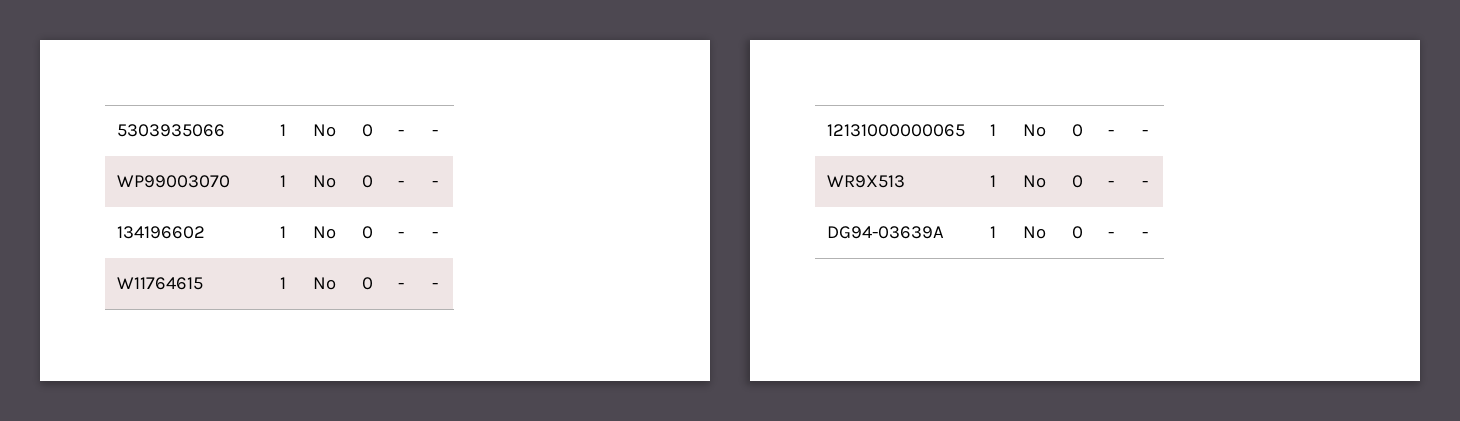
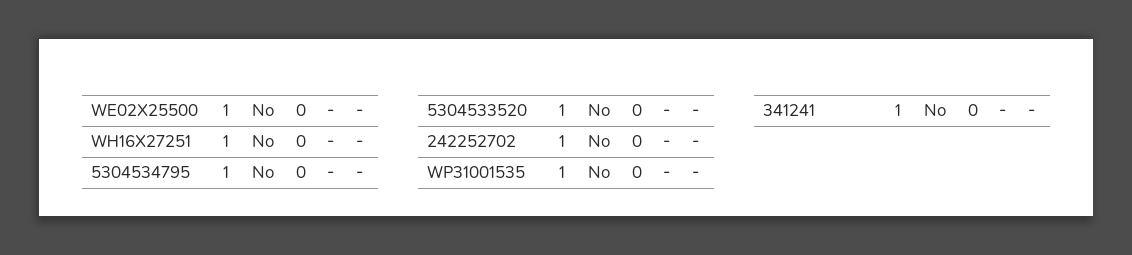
- 5303935066 | 1 | No | 0 | - | -
- WP99003070 | 1 | No | 0 | - | -
- 134196602 | 1 | No | 0 | - | -
- W11764615 | 1 | No | 0 | - | -
- 12131000000065 | 1 | No | 0 | - | -
- WR9X513 | 1 | No | 0 | - | -
- DG94-03639A | 1 | No | 0 | - | -
+ WE02X25500 | 1 | No | 0 | - | -
+ WH16X27251 | 1 | No | 0 | - | -
+ 5304534795 | 1 | No | 0 | - | -
+ 5304533520 | 1 | No | 0 | - | -
+ 242252702 | 1 | No | 0 | - | -
+ WP31001535 | 1 | No | 0 | - | -
+ 341241 | 1 | No | 0 | - | -

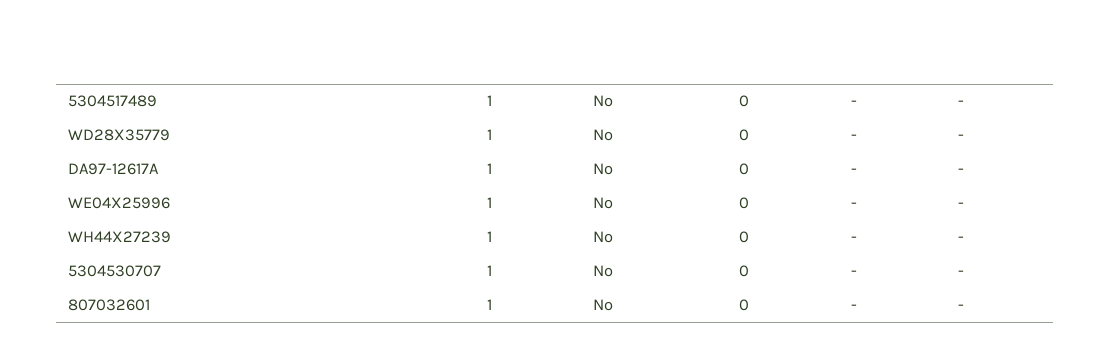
- WE02X25500 | 1 | No | 0 | - | -
- WH16X27251 | 1 | No | 0 | - | -
- 5304534795 | 1 | No | 0 | - | -
- 5304533520 | 1 | No | 0 | - | -
- 242252702 | 1 | No | 0 | - | -
- WP31001535 | 1 | No | 0 | - | -
- 341241 | 1 | No | 0 | - | -
+ 5304517489 | 1 | No | 0 | - | -
+ WD28X35779 | 1 | No | 0 | - | -
+ DA97-12617A | 1 | No | 0 | - | -
+ WE04X25996 | 1 | No | 0 | - | -
+ WH44X27239 | 1 | No | 0 | - | -
+ 5304530707 | 1 | No | 0 | - | -
+ 807032601 | 1 | No | 0 | - | -

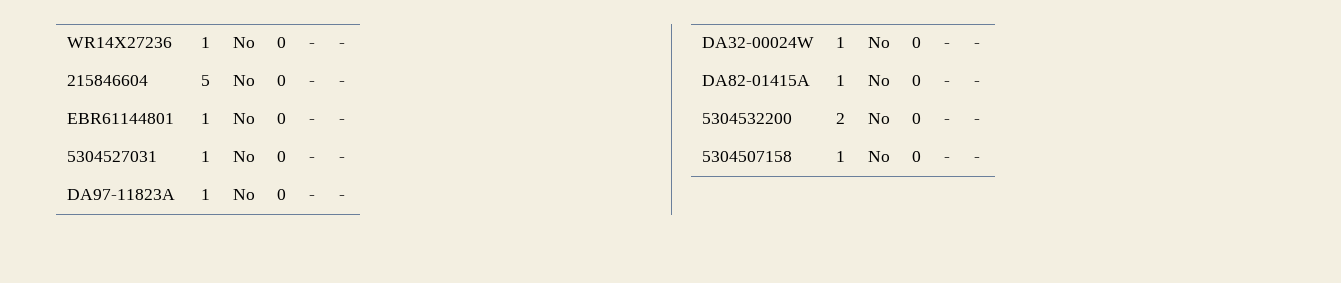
- 5304517489 | 1 | No | 0 | - | -
- WD28X35779 | 1 | No | 0 | - | -
- DA97-12617A | 1 | No | 0 | - | -
- WE04X25996 | 1 | No | 0 | - | -
- WH44X27239 | 1 | No | 0 | - | -
- 5304530707 | 1 | No | 0 | - | -
- 807032601 | 1 | No | 0 | - | -
+ WR14X27236 | 1 | No | 0 | - | -
+ 215846604 | 5 | No | 0 | - | -
+ EBR61144801 | 1 | No | 0 | - | -
+ 5304527031 | 1 | No | 0 | - | -
+ DA97-11823A | 1 | No | 0 | - | -
+ DA32-00024W | 1 | No | 0 | - | -
+ DA82-01415A | 1 | No | 0 | - | -
+ 5304532200 | 2 | No | 0 | - | -
+ 5304507158 | 1 | No | 0 | - | -

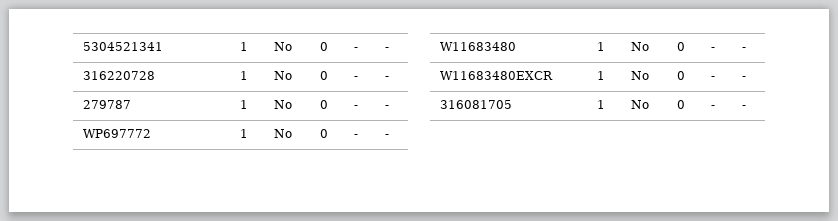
- WR14X27236 | 1 | No | 0 | - | -
- 215846604 | 5 | No | 0 | - | -
- EBR61144801 | 1 | No | 0 | - | -
- 5304527031 | 1 | No | 0 | - | -
- DA97-11823A | 1 | No | 0 | - | -
- DA32-00024W | 1 | No | 0 | - | -
- DA82-01415A | 1 | No | 0 | - | -
- 5304532200 | 2 | No | 0 | - | -
- 5304507158 | 1 | No | 0 | - | -
+ 5304521341 | 1 | No | 0 | - | -
+ 316220728 | 1 | No | 0 | - | -
+ 279787 | 1 | No | 0 | - | -
+ WP697772 | 1 | No | 0 | - | -
+ W11683480 | 1 | No | 0 | - | -
+ W11683480EXCR | 1 | No | 0 | - | -
+ 316081705 | 1 | No | 0 | - | -

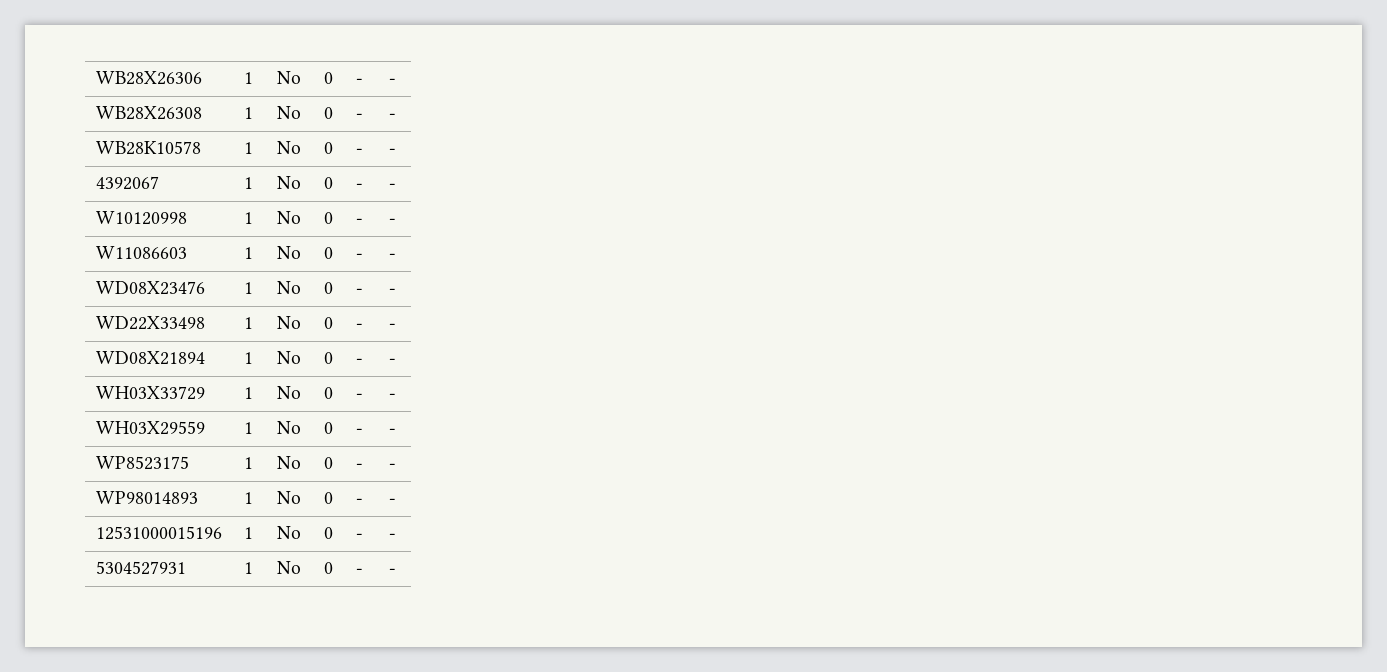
- 5304521341 | 1 | No | 0 | - | -
- 316220728 | 1 | No | 0 | - | -
- 279787 | 1 | No | 0 | - | -
- WP697772 | 1 | No | 0 | - | -
- W11683480 | 1 | No | 0 | - | -
- W11683480EXCR | 1 | No | 0 | - | -
- 316081705 | 1 | No | 0 | - | -
+ WB28X26306 | 1 | No | 0 | - | -
+ WB28X26308 | 1 | No | 0 | - | -
+ WB28K10578 | 1 | No | 0 | - | -
+ 4392067 | 1 | No | 0 | - | -
+ W10120998 | 1 | No | 0 | - | -
+ W11086603 | 1 | No | 0 | - | -
+ WD08X23476 | 1 | No | 0 | - | -
+ WD22X33498 | 1 | No | 0 | - | -
+ WD08X21894 | 1 | No | 0 | - | -
+ WH03X33729 | 1 | No | 0 | - | -
+ WH03X29559 | 1 | No | 0 | - | -
+ WP8523175 | 1 | No | 0 | - | -
+ WP98014893 | 1 | No | 0 | - | -
+ 12531000015196 | 1 | No | 0 | - | -
+ 5304527931 | 1 | No | 0 | - | -

